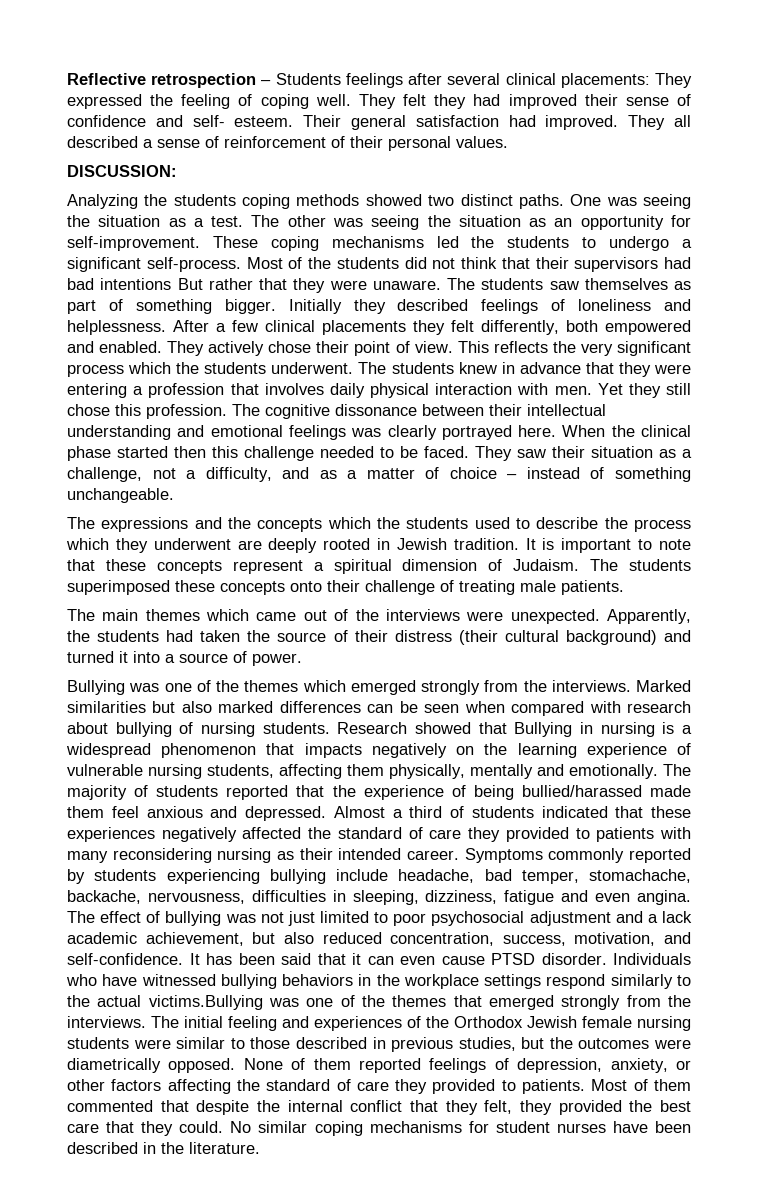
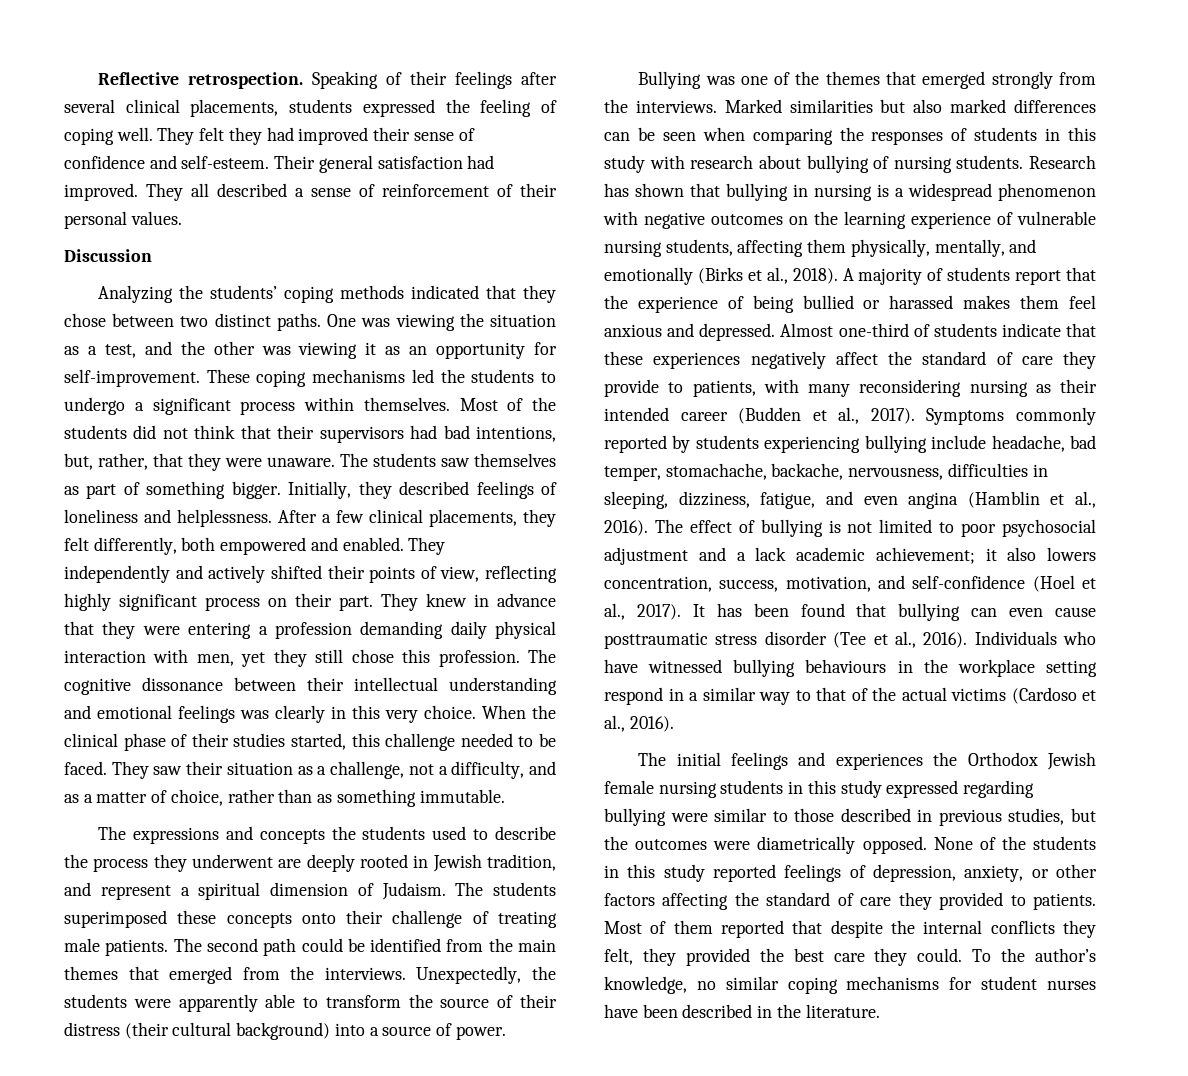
- Reflective retrospection – Students feelings after several clinical placements: They expressed the feeling of coping well.
+ Reflective retrospection. Speaking of their feelings after several clinical placements, students expressed the feeling of coping well.
- They felt they had improved their sense of confidence and self- esteem.
+ They felt they had improved their sense of confidence and self-esteem.
- DISCUSSION:
+ Discussion
- Analyzing the students coping methods showed two distinct paths.
+ Analyzing the students’ coping methods indicated that they chose between two distinct paths.
- One was seeing the situation as a test. The other was seeing the situation as an opportunity for self-improvement.
+ One was viewing the situation as a test, and the other was viewing it as an opportunity for self-improvement.
- These coping mechanisms led the students to undergo a significant self-process.
+ These coping mechanisms led the students to undergo a significant process within themselves.
- Most of the students did not think that their supervisors had bad intentions But rather that they were unaware.
+ Most of the students did not think that their supervisors had bad intentions, but, rather, that they were unaware.
- Initially they described feelings of loneliness and helplessness.
+ Initially, they described feelings of loneliness and helplessness.
- After a few clinical placements they felt differently, both empowered and enabled.
+ After a few clinical placements, they felt differently, both empowered and enabled.
- They actively chose their point of view. This reflects the very significant process which the students underwent. The students knew in advance that they were entering a profession that involves daily physical interaction with men. Yet they still chose this profession.
+ They independently and actively shifted their points of view, reflecting highly significant process on their part. They knew in advance that they were entering a profession demanding daily physical interaction with men, yet they still chose this profession.
- The cognitive dissonance between their intellectual understanding and emotional feelings was clearly portrayed here. When the clinical phase started then this challenge needed to be faced.
+ The cognitive dissonance between their intellectual understanding and emotional feelings was clearly in this very choice. When the clinical phase of their studies started, this challenge needed to be faced.
- They saw their situation as a challenge, not a difficulty, and as a matter of choice – instead of something unchangeable.
+ They saw their situation as a challenge, not a difficulty, and as a matter of choice, rather than as something immutable.
- The expressions and the concepts which the students used to describe the process which they underwent are deeply rooted in Jewish tradition. It is important to note that these concepts represent a spiritual dimension of Judaism.
+ The expressions and concepts the students used to describe the process they underwent are deeply rooted in Jewish tradition, and represent a spiritual dimension of Judaism.
- The students superimposed these concepts onto their challenge of treating male patients.
- The main themes which came out of the interviews were unexpected. Apparently, the students had taken the source of their distress (their cultural background) and turned it into a source of power.
+ The students superimposed these concepts onto their challenge of treating male patients. The second path could be identified from the main themes that emerged from the interviews. Unexpectedly, the students were apparently able to transform the source of their distress (their cultural background) into a source of power.
- Bullying was one of the themes which emerged strongly from the interviews.
+ Bullying was one of the themes that emerged strongly from the interviews.
- Marked similarities but also marked differences can be seen when compared with research about bullying of nursing students.
+ Marked similarities but also marked differences can be seen when comparing the responses of students in this study with research about bullying of nursing students.
- Research showed that Bullying in nursing is a widespread phenomenon that impacts negatively on the learning experience of vulnerable nursing students, affecting them physically, mentally and emotionally. The majority of students reported that the experience of being bullied/harassed made them feel anxious and depressed.
+ Research has shown that bullying in nursing is a widespread phenomenon with negative outcomes on the learning experience of vulnerable nursing students, affecting them physically, mentally, and emotionally (Birks et al., 2018). A majority of students report that the experience of being bullied or harassed makes them feel anxious and depressed.
- Almost a third of students indicated that these experiences negatively affected the standard of care they provided to patients with many reconsidering nursing as their intended career.
+ Almost one-third of students indicate that these experiences negatively affect the standard of care they provide to patients, with many reconsidering nursing as their intended career (Budden et al., 2017).
- Symptoms commonly reported by students experiencing bullying include headache, bad temper, stomachache, backache, nervousness, difficulties in sleeping, dizziness, fatigue and even angina.
+ Symptoms commonly reported by students experiencing bullying include headache, bad temper, stomachache, backache, nervousness, difficulties in sleeping, dizziness, fatigue, and even angina (Hamblin et al., 2016).
- The effect of bullying was not just limited to poor psychosocial adjustment and a lack academic achievement, but also reduced concentration, success, motivation, and self-confidence. It has been said that it can even cause PTSD disorder.
+ The effect of bullying is not limited to poor psychosocial adjustment and a lack academic achievement; it also lowers concentration, success, motivation, and self-confidence (Hoel et al., 2017). It has been found that bullying can even cause posttraumatic stress disorder (Tee et al., 2016).
- Individuals who have witnessed bullying behaviors in the workplace settings respond similarly to the actual victims.Bullying was one of the themes that emerged strongly from the interviews. The initial feeling and experiences of the Orthodox Jewish female nursing students were similar to those described in previous studies, but the outcomes were diametrically opposed.
+ Individuals who have witnessed bullying behaviours in the workplace setting respond in a similar way to that of the actual victims (Cardoso et al., 2016).
+ The initial feelings and experiences the Orthodox Jewish female nursing students in this study expressed regarding bullying were similar to those described in previous studies, but the outcomes were diametrically opposed.
- None of them reported feelings of depression, anxiety, or other factors affecting the standard of care they provided to patients.
+ None of the students in this study reported feelings of depression, anxiety, or other factors affecting the standard of care they provided to patients.
- Most of them commented that despite the internal conflict that they felt, they provided the best care that they could.
+ Most of them reported that despite the internal conflicts they felt, they provided the best care they could.
- No similar coping mechanisms for student nurses have been described in the literature.
+ To the author’s knowledge, no similar coping mechanisms for student nurses have been described in the literature.

